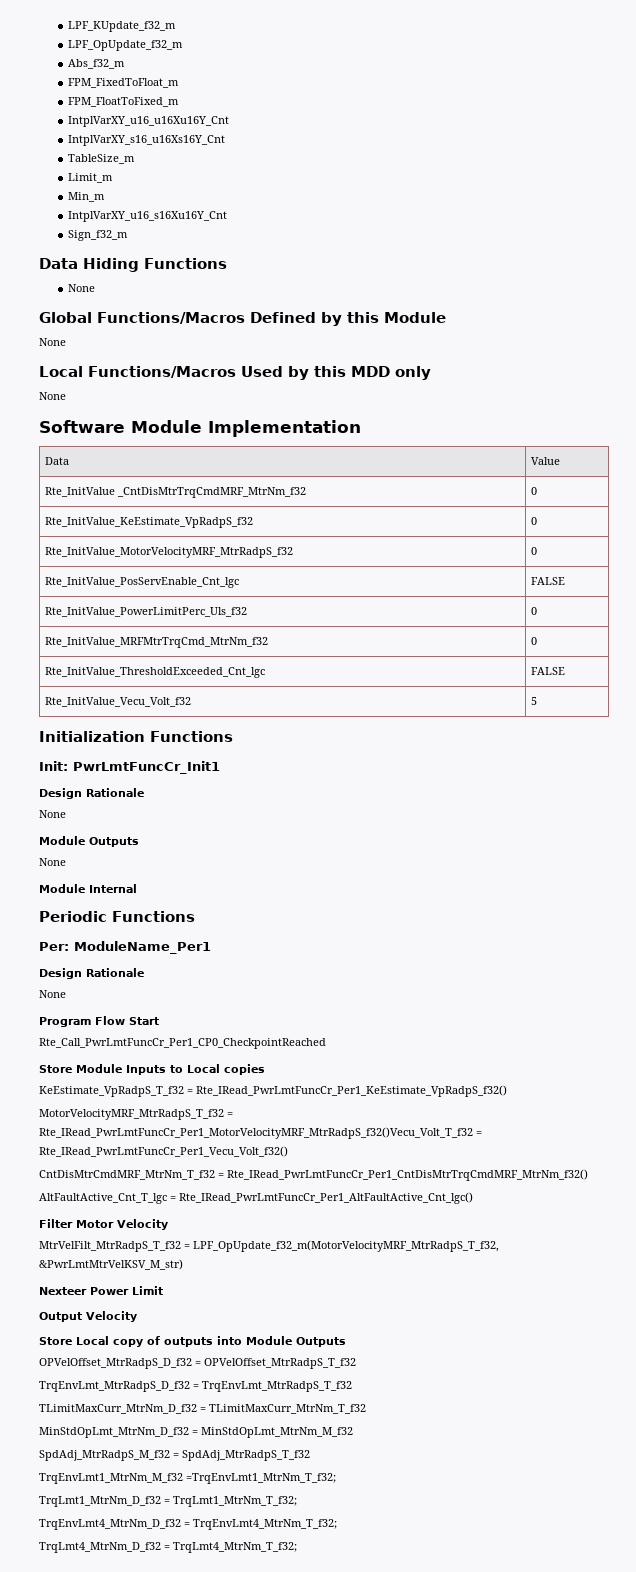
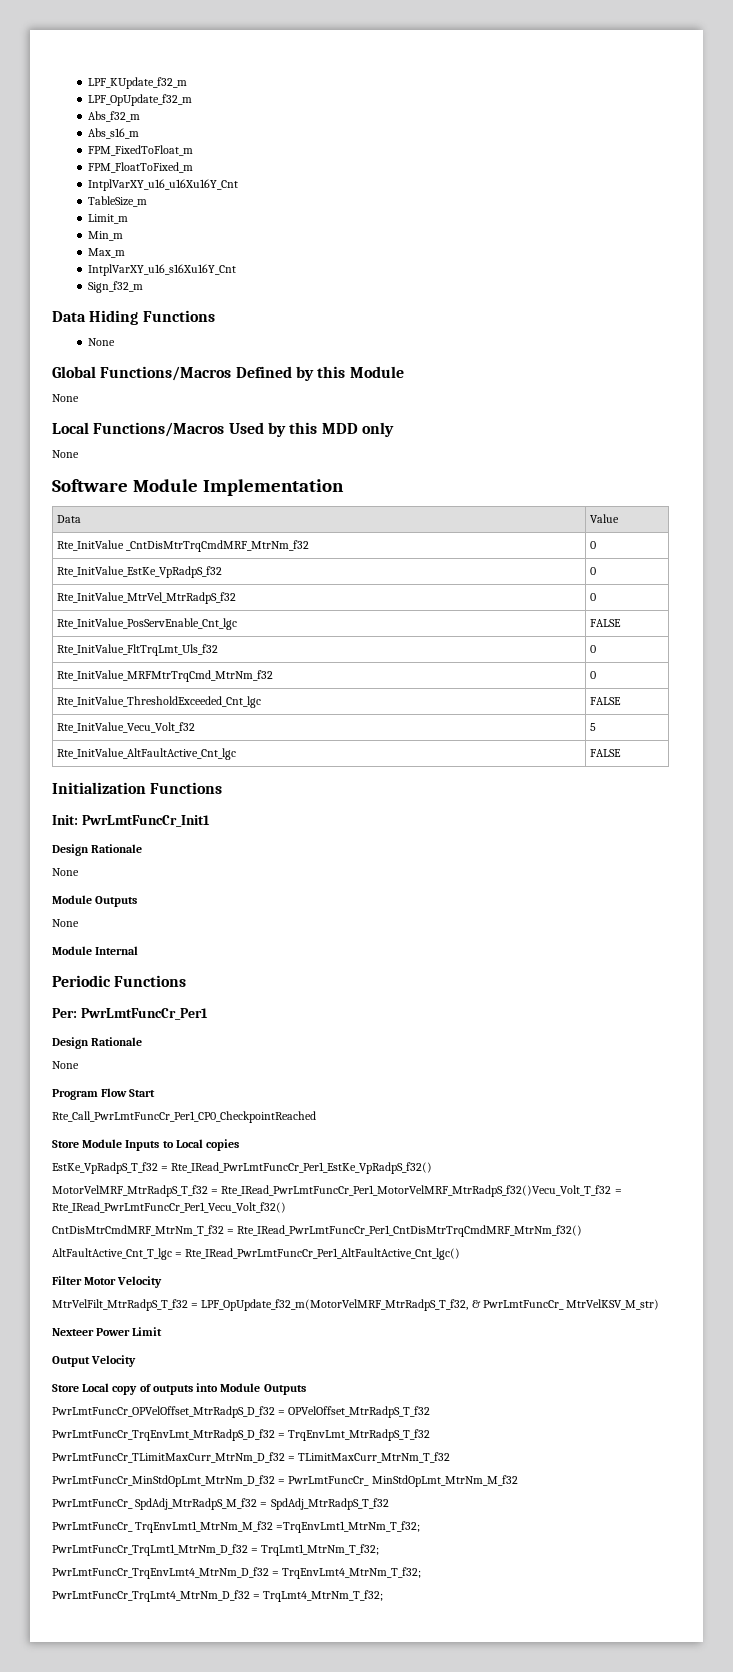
+ Abs_s16_m
- IntplVarXY_s16_u16Xs16Y_Cnt
+ Max_m
- Rte_InitValue_KeEstimate_VpRadpS_f32 | 0
- Rte_InitValue_MotorVelocityMRF_MtrRadpS_f32 | 0
+ Rte_InitValue_EstKe_VpRadpS_f32 | 0
+ Rte_InitValue_MtrVel_MtrRadpS_f32 | 0
- Rte_InitValue_PowerLimitPerc_Uls_f32 | 0
+ Rte_InitValue_FltTrqLmt_Uls_f32 | 0
+ Rte_InitValue_AltFaultActive_Cnt_lgc | FALSE
- Per: ModuleName_Per1
+ Per: PwrLmtFuncCr_Per1
- KeEstimate_VpRadpS_T_f32 = Rte_IRead_PwrLmtFuncCr_Per1_KeEstimate_VpRadpS_f32()
- MotorVelocityMRF_MtrRadpS_T_f32 = Rte_IRead_PwrLmtFuncCr_Per1_MotorVelocityMRF_MtrRadpS_f32()Vecu_Volt_T_f32 = Rte_IRead_PwrLmtFuncCr_Per1_Vecu_Volt_f32()
+ EstKe_VpRadpS_T_f32 = Rte_IRead_PwrLmtFuncCr_Per1_EstKe_VpRadpS_f32()
+ MotorVelMRF_MtrRadpS_T_f32 = Rte_IRead_PwrLmtFuncCr_Per1_MotorVelMRF_MtrRadpS_f32()Vecu_Volt_T_f32 = Rte_IRead_PwrLmtFuncCr_Per1_Vecu_Volt_f32()
- MtrVelFilt_MtrRadpS_T_f32 = LPF_OpUpdate_f32_m(MotorVelocityMRF_MtrRadpS_T_f32, &PwrLmtMtrVelKSV_M_str)
+ MtrVelFilt_MtrRadpS_T_f32 = LPF_OpUpdate_f32_m(MotorVelMRF_MtrRadpS_T_f32, & PwrLmtFuncCr_ MtrVelKSV_M_str)
- OPVelOffset_MtrRadpS_D_f32 = OPVelOffset_MtrRadpS_T_f32
+ PwrLmtFuncCr_OPVelOffset_MtrRadpS_D_f32 = OPVelOffset_MtrRadpS_T_f32
- TrqEnvLmt_MtrRadpS_D_f32 = TrqEnvLmt_MtrRadpS_T_f32
+ PwrLmtFuncCr_TrqEnvLmt_MtrRadpS_D_f32 = TrqEnvLmt_MtrRadpS_T_f32
- TLimitMaxCurr_MtrNm_D_f32 = TLimitMaxCurr_MtrNm_T_f32
+ PwrLmtFuncCr_TLimitMaxCurr_MtrNm_D_f32 = TLimitMaxCurr_MtrNm_T_f32
- MinStdOpLmt_MtrNm_D_f32 = MinStdOpLmt_MtrNm_M_f32
+ PwrLmtFuncCr_MinStdOpLmt_MtrNm_D_f32 = PwrLmtFuncCr_ MinStdOpLmt_MtrNm_M_f32
- SpdAdj_MtrRadpS_M_f32 = SpdAdj_MtrRadpS_T_f32
+ PwrLmtFuncCr_ SpdAdj_MtrRadpS_M_f32 = SpdAdj_MtrRadpS_T_f32
- TrqEnvLmt1_MtrNm_M_f32 =TrqEnvLmt1_MtrNm_T_f32;
+ PwrLmtFuncCr_ TrqEnvLmt1_MtrNm_M_f32 =TrqEnvLmt1_MtrNm_T_f32;
- TrqLmt1_MtrNm_D_f32 = TrqLmt1_MtrNm_T_f32;
+ PwrLmtFuncCr_TrqLmt1_MtrNm_D_f32 = TrqLmt1_MtrNm_T_f32;
- TrqEnvLmt4_MtrNm_D_f32 = TrqEnvLmt4_MtrNm_T_f32;
+ PwrLmtFuncCr_TrqEnvLmt4_MtrNm_D_f32 = TrqEnvLmt4_MtrNm_T_f32;
- TrqLmt4_MtrNm_D_f32 = TrqLmt4_MtrNm_T_f32;
+ PwrLmtFuncCr_TrqLmt4_MtrNm_D_f32 = TrqLmt4_MtrNm_T_f32;

